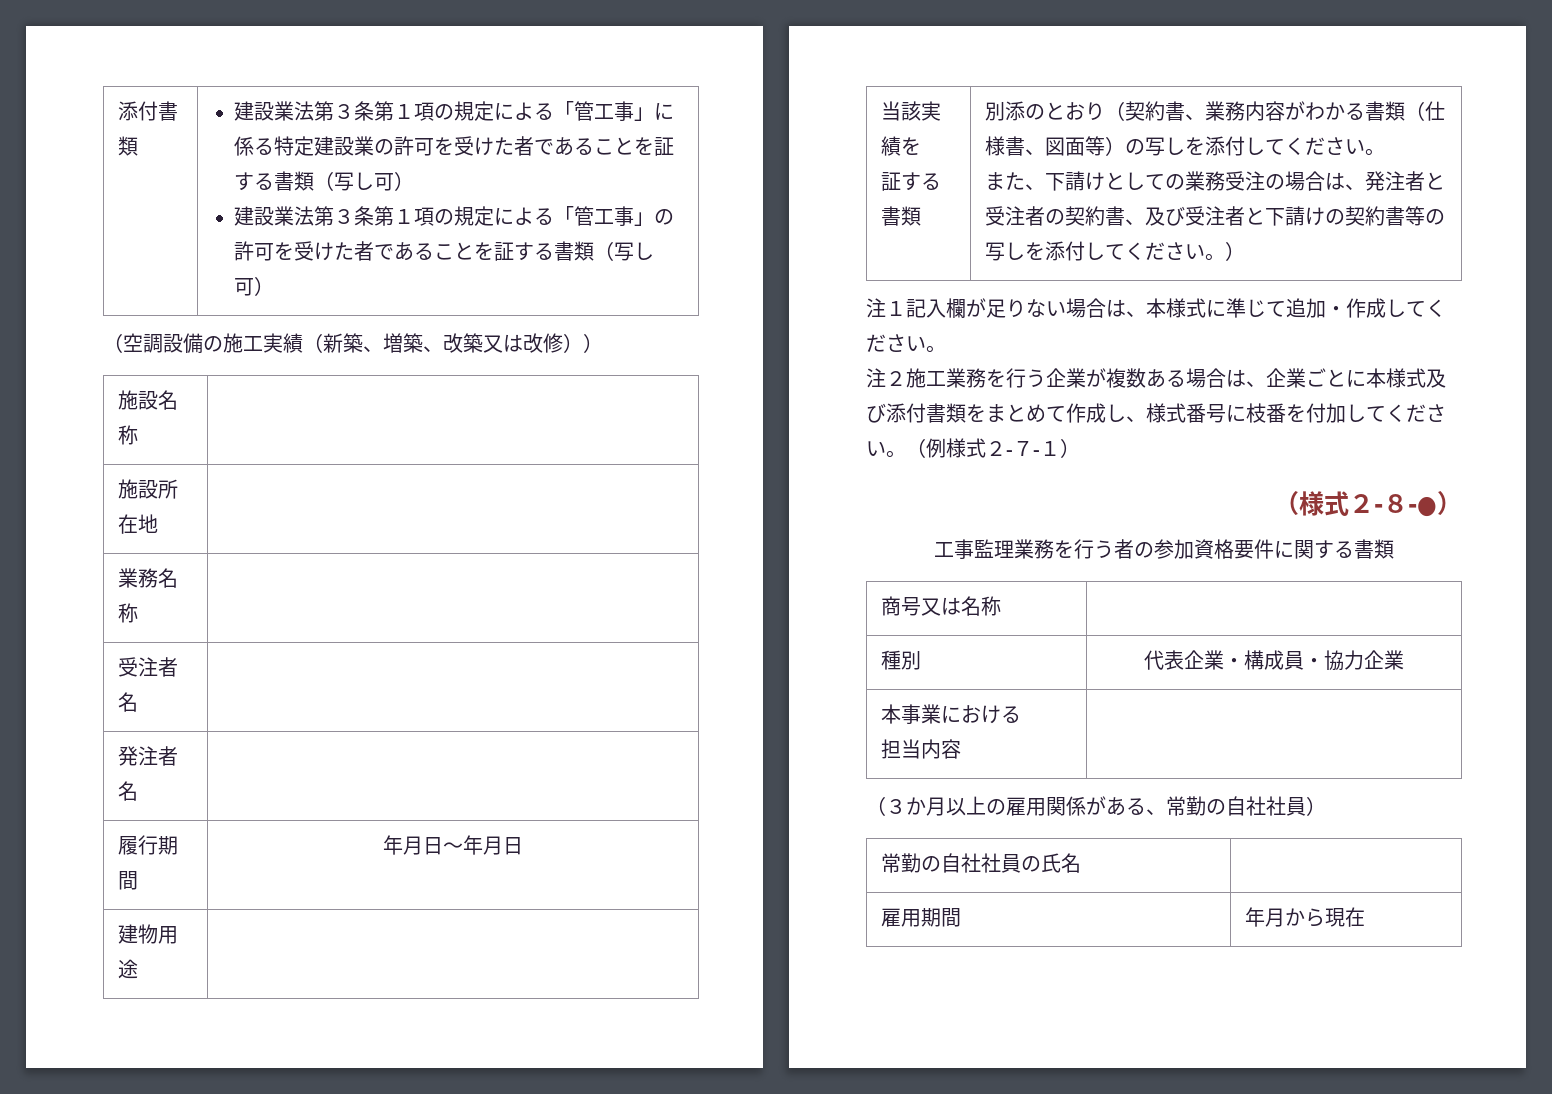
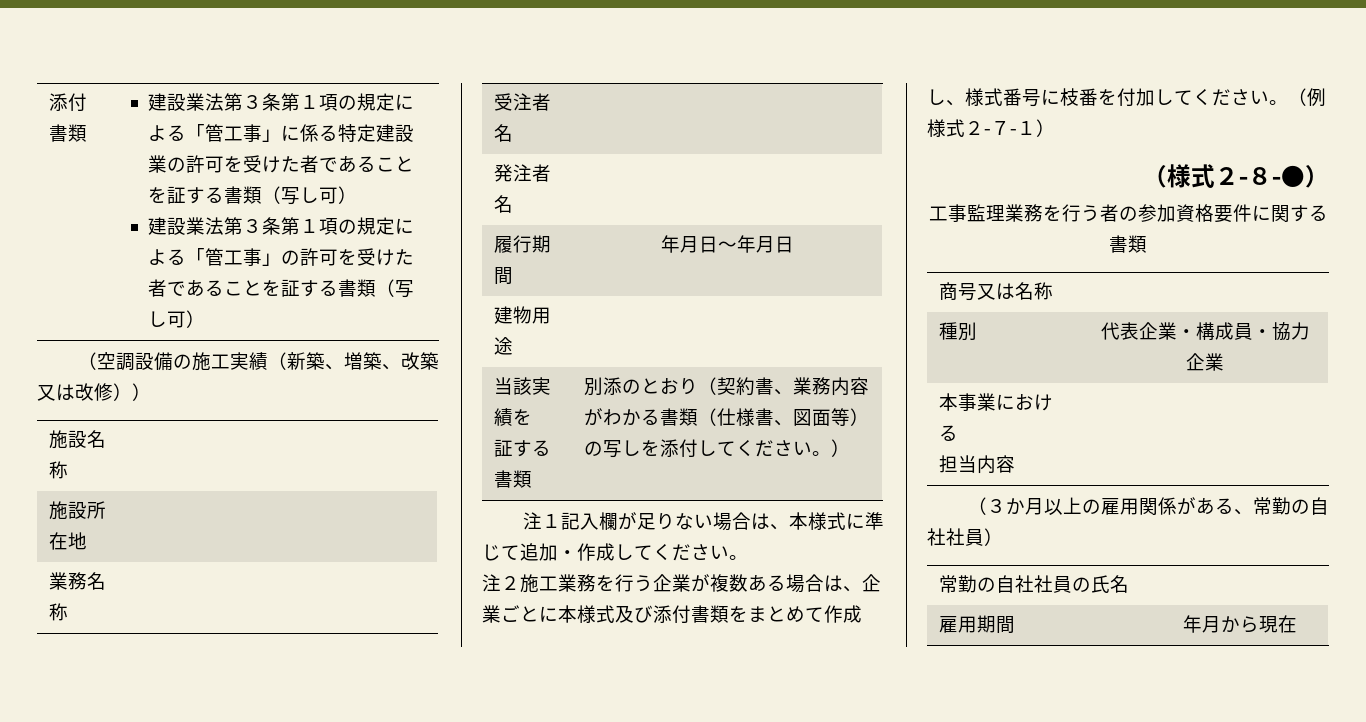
- 別添のとおり（契約書、業務内容がわかる書類（仕様書、図面等）の写しを添付してください。
- また、下請けとしての業務受注の場合は、発注者と受注者の契約書、及び受注者と下請けの契約書等の写しを添付してください。）
+ 別添のとおり（契約書、業務内容がわかる書類（仕様書、図面等）の写しを添付してください。）

